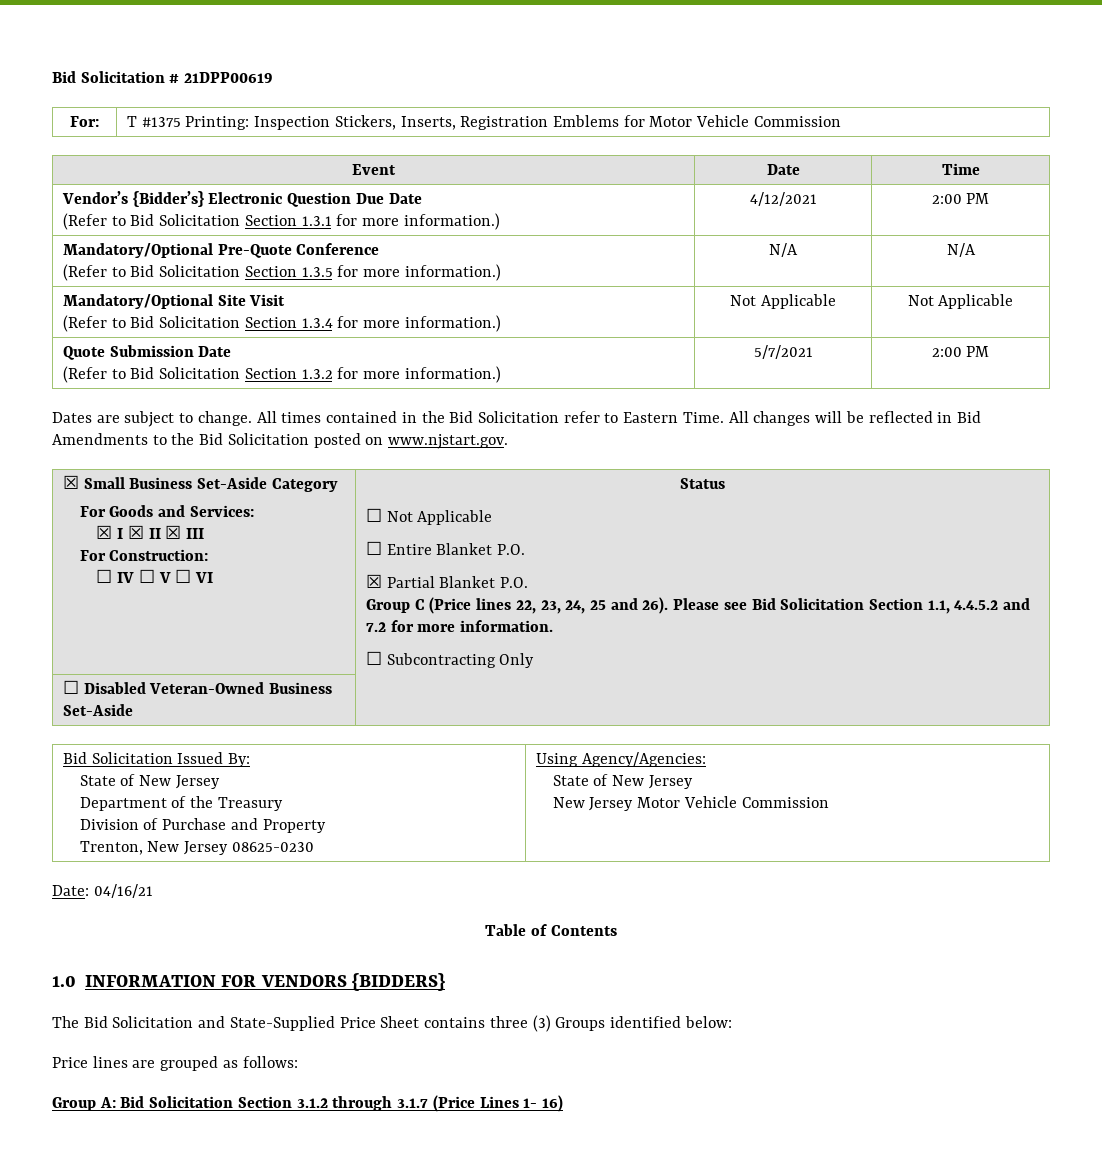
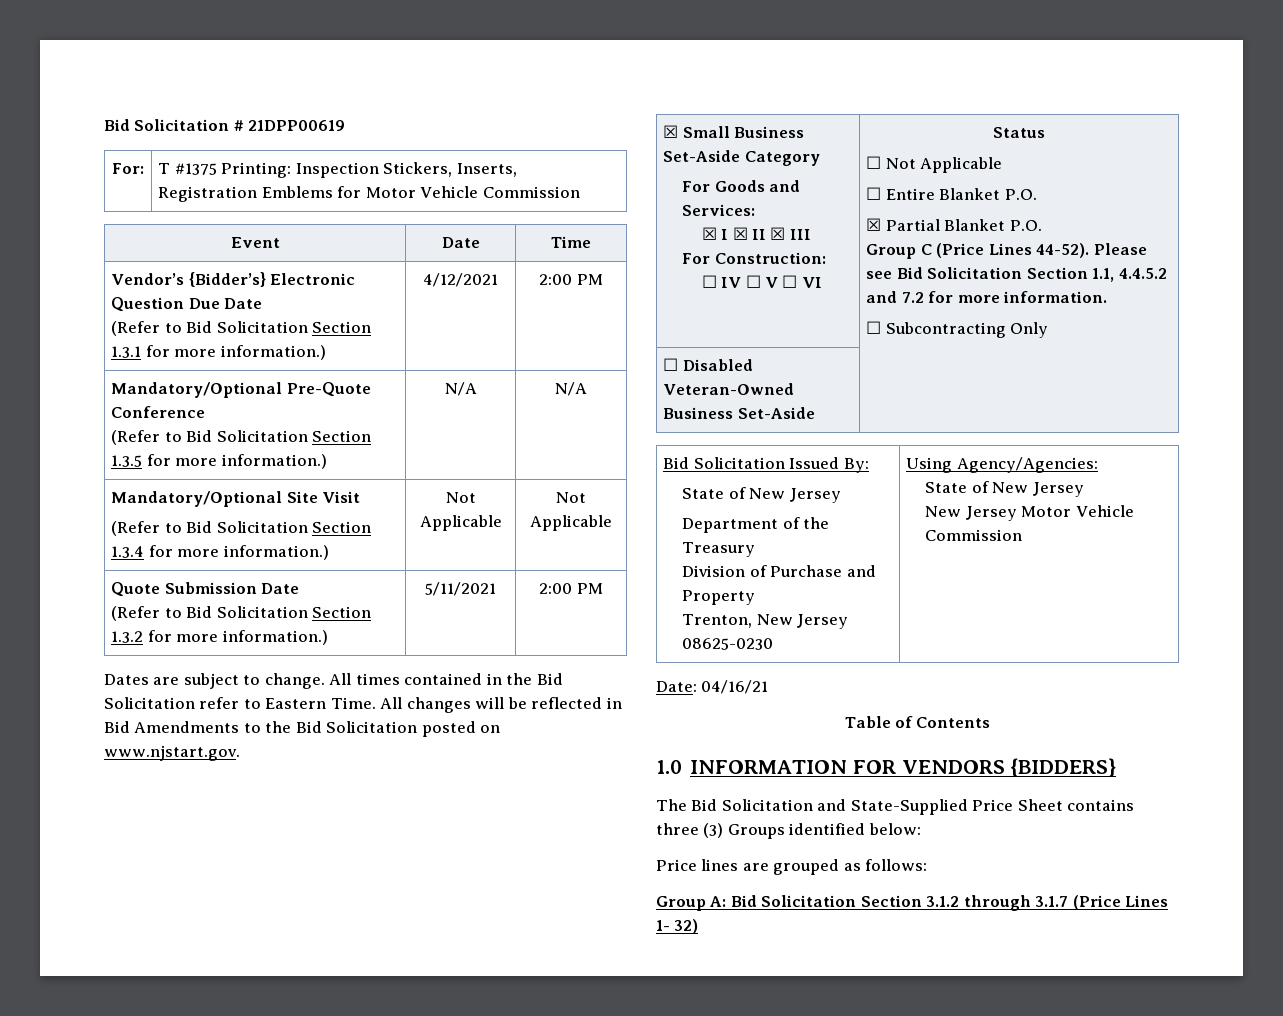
  Quote Submission Date
- (Refer to Bid Solicitation Section 1.3.2 for more information.) | 5/7/2021 | 2:00 PM
+ (Refer to Bid Solicitation Section 1.3.2 for more information.) | 5/11/2021 | 2:00 PM
- Group C (Price lines 22, 23, 24, 25 and 26).
+ Group C (Price Lines 44-52).
- Group A: Bid Solicitation Section 3.1.2 through 3.1.7 (Price Lines 1- 16)
+ Group A: Bid Solicitation Section 3.1.2 through 3.1.7 (Price Lines 1- 32)

